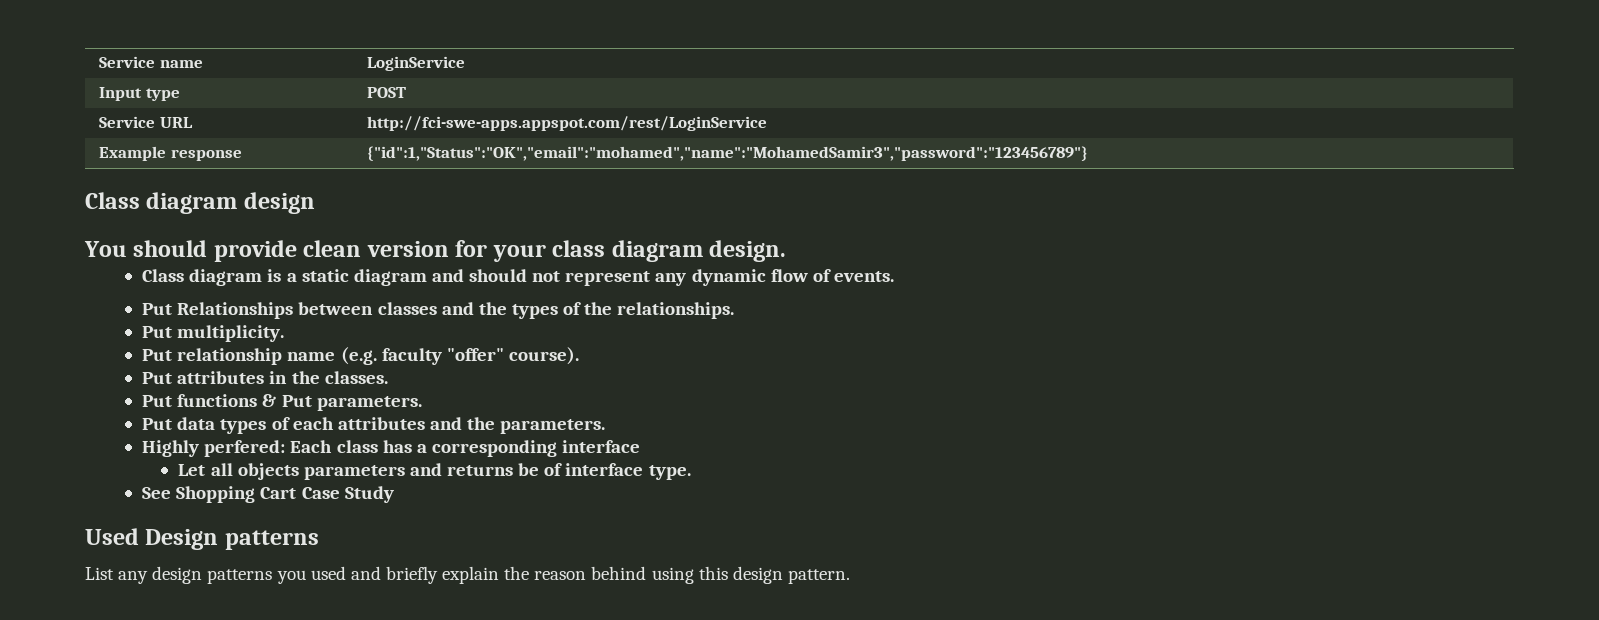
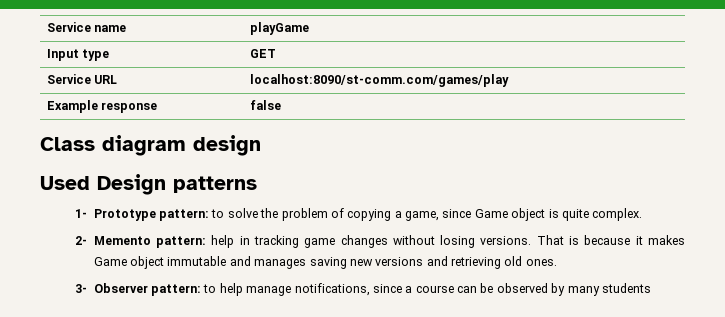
- Service name | LoginService
+ Service name | playGame
- Input type | POST
+ Input type | GET
- Service URL | http://fci-swe-apps.appspot.com/rest/LoginService
+ Service URL | localhost:8090/st-comm.com/games/play
- Example response | {"id":1,"Status":"OK","email":"mohamed","name":"MohamedSamir3","password":"123456789"}
+ Example response | false
- You should provide clean version for your class diagram design.
- Class diagram is a static diagram and should not represent any dynamic flow of events.
- Put Relationships between classes and the types of the relationships.
- Put multiplicity.
- Put relationship name (e.g. faculty "offer" course).
- Put attributes in the classes.
- Put functions & Put parameters.
- Put data types of each attributes and the parameters.
- Highly perfered: Each class has a corresponding interface
- Let all objects parameters and returns be of interface type.
- See Shopping Cart Case Study
  Used Design patterns
- List any design patterns you used and briefly explain the reason behind using this design pattern.
+ 1- Prototype pattern: to solve the problem of copying a game, since Game object is quite complex.
+ 2- Memento pattern: help in tracking game changes without losing versions. That is because it makes Game object immutable and manages saving new versions and retrieving old ones.
+ 3- Observer pattern: to help manage notifications, since a course can be observed by many students

